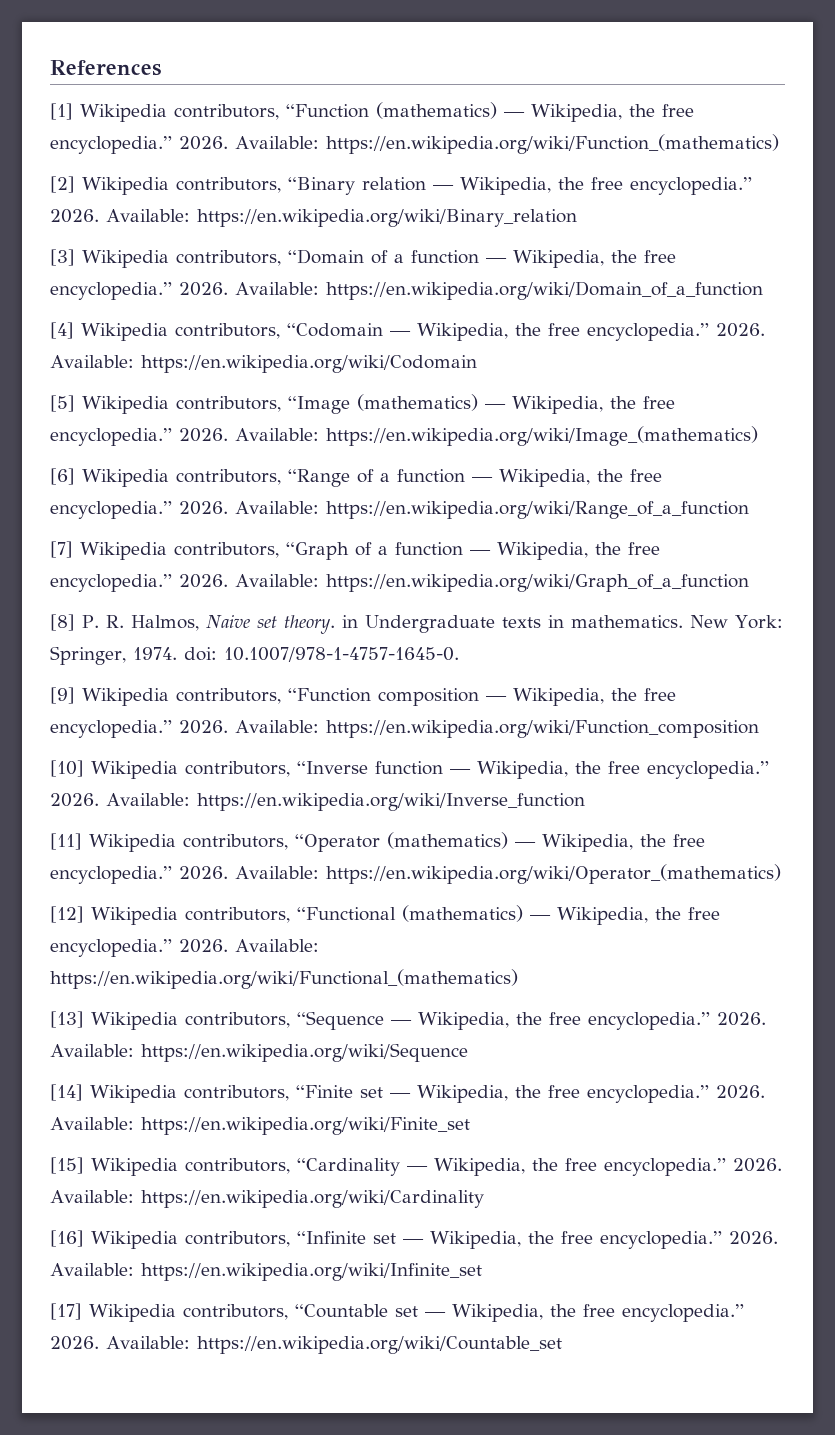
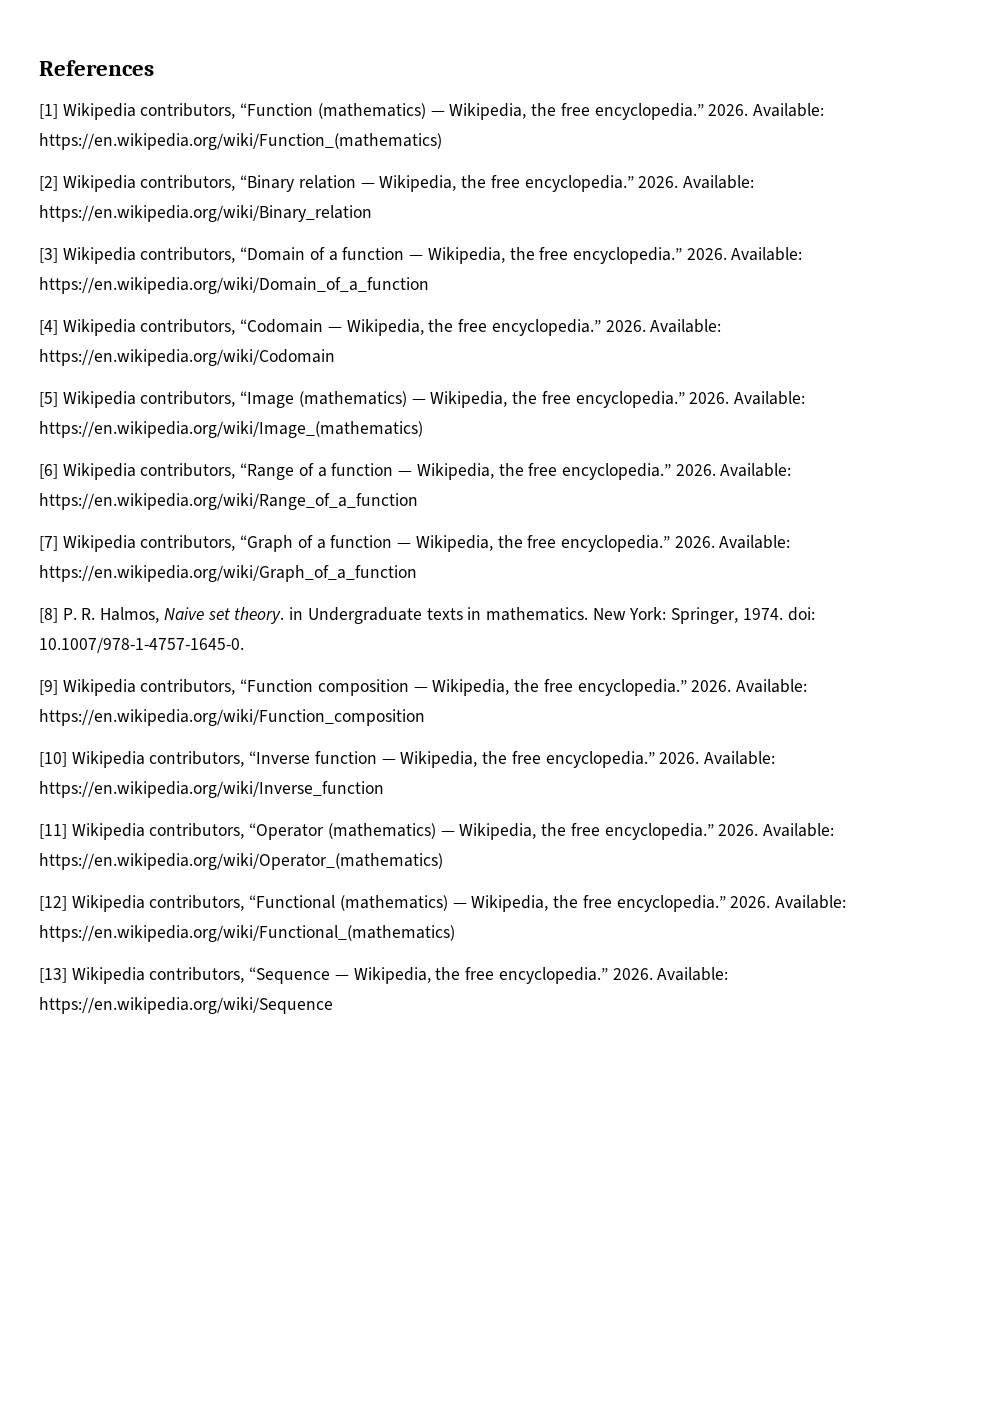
- [14] Wikipedia contributors, “Finite set — Wikipedia, the free encyclopedia.” 2026. Available: https://en.wikipedia.org/wiki/Finite_set
- [15] Wikipedia contributors, “Cardinality — Wikipedia, the free encyclopedia.” 2026. Available: https://en.wikipedia.org/wiki/Cardinality
- [16] Wikipedia contributors, “Infinite set — Wikipedia, the free encyclopedia.” 2026. Available: https://en.wikipedia.org/wiki/Infinite_set
- [17] Wikipedia contributors, “Countable set — Wikipedia, the free encyclopedia.” 2026. Available: https://en.wikipedia.org/wiki/Countable_set

